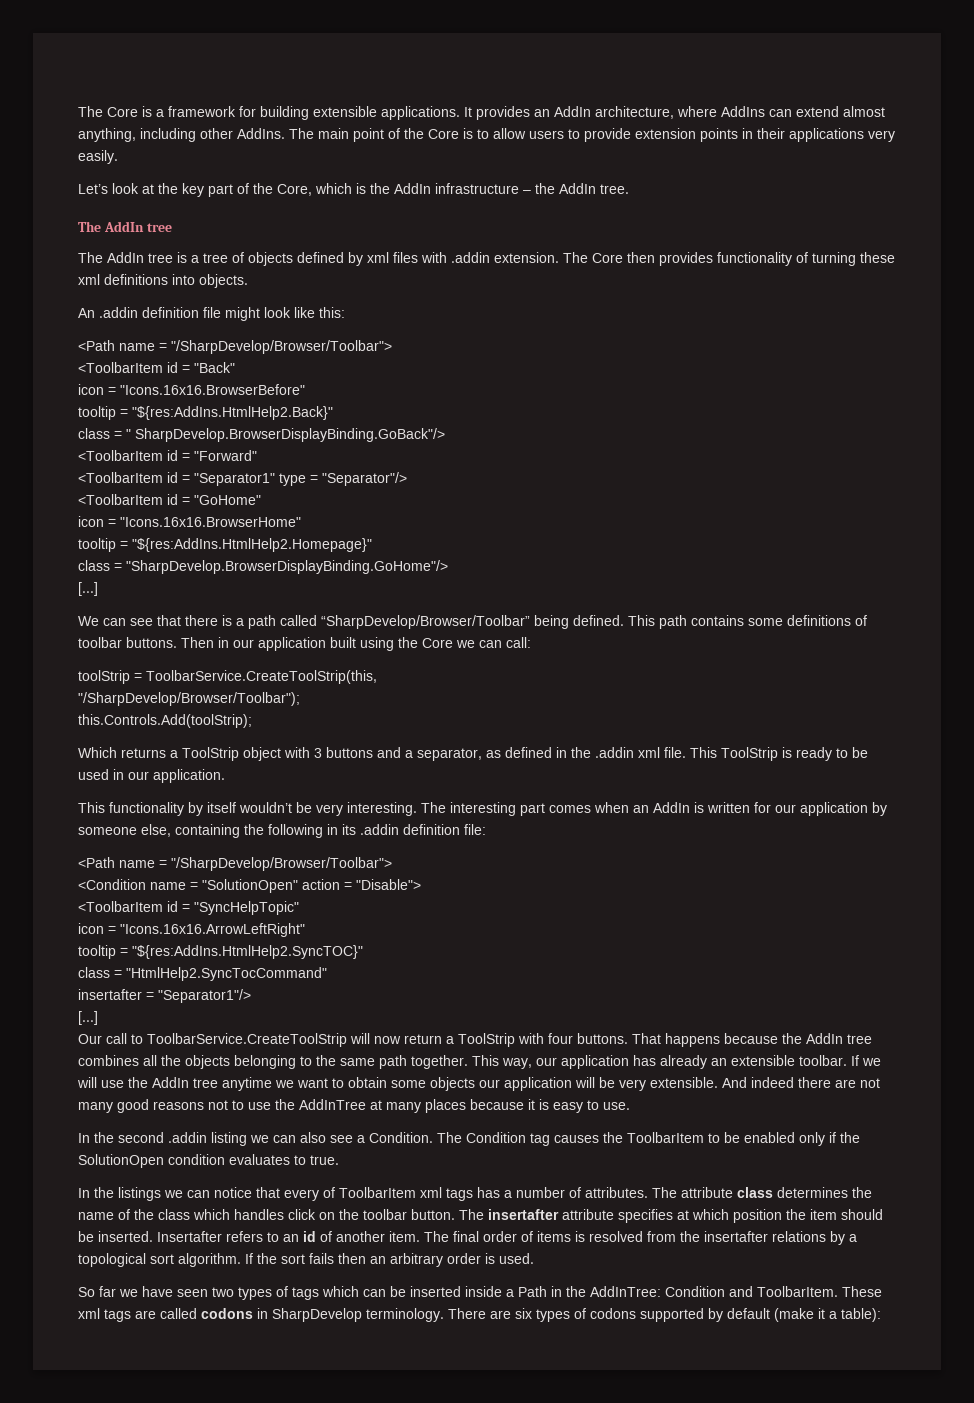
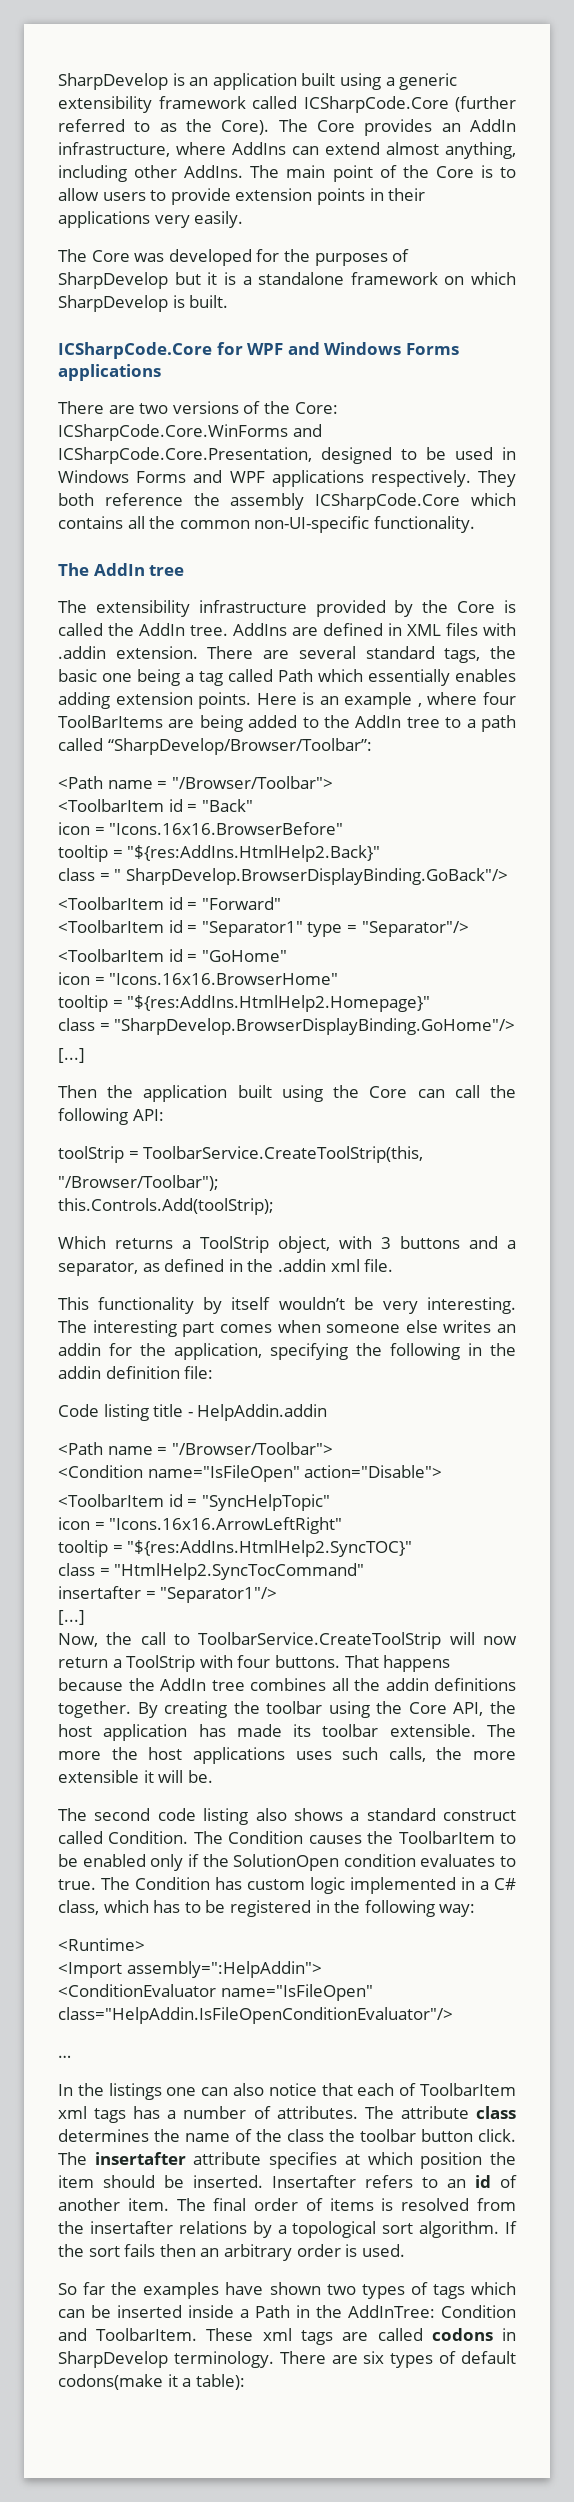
- The Core is a framework for building extensible applications. It provides an AddIn architecture, where AddIns can extend almost anything, including other AddIns.
+ SharpDevelop is an application built using a generic extensibility framework called ICSharpCode.Core (further referred to as the Core). The Core provides an AddIn infrastructure, where AddIns can extend almost anything, including other AddIns.
- Let’s look at the key part of the Core, which is the AddIn infrastructure – the AddIn tree.
+ The Core was developed for the purposes of SharpDevelop but it is a standalone framework on which SharpDevelop is built.
+ ICSharpCode.Core for WPF and Windows Forms applications
+ There are two versions of the Core: ICSharpCode.Core.WinForms and ICSharpCode.Core.Presentation, designed to be used in Windows Forms and WPF applications respectively. They both reference the assembly ICSharpCode.Core which contains all the common non-UI-specific functionality.
  The AddIn tree
- The AddIn tree is a tree of objects defined by xml files with .addin extension. The Core then provides functionality of turning these xml definitions into objects.
- An .addin definition file might look like this:
- <Path name = "/SharpDevelop/Browser/Toolbar">
+ The extensibility infrastructure provided by the Core is called the AddIn tree. AddIns are defined in XML files with .addin extension. There are several standard tags, the basic one being a tag called Path which essentially enables adding extension points. Here is an example , where four ToolBarItems are being added to the AddIn tree to a path called “SharpDevelop/Browser/Toolbar”:
+ <Path name = "/Browser/Toolbar">
- We can see that there is a path called “SharpDevelop/Browser/Toolbar” being defined. This path contains some definitions of toolbar buttons. Then in our application built using the Core we can call:
+ Then the application built using the Core can call the following API:
- "/SharpDevelop/Browser/Toolbar");
+ "/Browser/Toolbar");
- Which returns a ToolStrip object with 3 buttons and a separator, as defined in the .addin xml file. This ToolStrip is ready to be used in our application.
+ Which returns a ToolStrip object, with 3 buttons and a separator, as defined in the .addin xml file.
- The interesting part comes when an AddIn is written for our application by someone else, containing the following in its .addin definition file:
- <Path name = "/SharpDevelop/Browser/Toolbar">
+ The interesting part comes when someone else writes an addin for the application, specifying the following in the addin definition file:
+ Code listing title - HelpAddin.addin
+ <Path name = "/Browser/Toolbar">
- <Condition name = "SolutionOpen" action = "Disable">
+ <Condition name="IsFileOpen" action="Disable">
- Our call to ToolbarService.CreateToolStrip will now return a ToolStrip with four buttons.
+ Now, the call to ToolbarService.CreateToolStrip will now return a ToolStrip with four buttons.
- That happens because the AddIn tree combines all the objects belonging to the same path together. This way, our application has already an extensible toolbar. If we will use the AddIn tree anytime we want to obtain some objects our application will be very extensible. And indeed there are not many good reasons not to use the AddInTree at many places because it is easy to use.
- In the second .addin listing we can also see a Condition.
+ That happens because the AddIn tree combines all the addin definitions together. By creating the toolbar using the Core API, the host application has made its toolbar extensible. The more the host applications uses such calls, the more extensible it will be.
+ The second code listing also shows a standard construct called Condition.
- The Condition tag causes the ToolbarItem to be enabled only if the SolutionOpen condition evaluates to true.
+ The Condition causes the ToolbarItem to be enabled only if the SolutionOpen condition evaluates to true. The Condition has custom logic implemented in a C# class, which has to be registered in the following way:
+ <Runtime>
+ <Import assembly=":HelpAddin">
+ <ConditionEvaluator name="IsFileOpen" class="HelpAddin.IsFileOpenConditionEvaluator"/>
+ …
- In the listings we can notice that every of ToolbarItem xml tags has a number of attributes.
+ In the listings one can also notice that each of ToolbarItem xml tags has a number of attributes.
- The attribute class determines the name of the class which handles click on the toolbar button.
+ The attribute class determines the name of the class the toolbar button click.
- So far we have seen two types of tags which can be inserted inside a Path in the AddInTree: Condition and ToolbarItem.
+ So far the examples have shown two types of tags which can be inserted inside a Path in the AddInTree: Condition and ToolbarItem.
- There are six types of codons supported by default (make it a table):
+ There are six types of default codons(make it a table):

